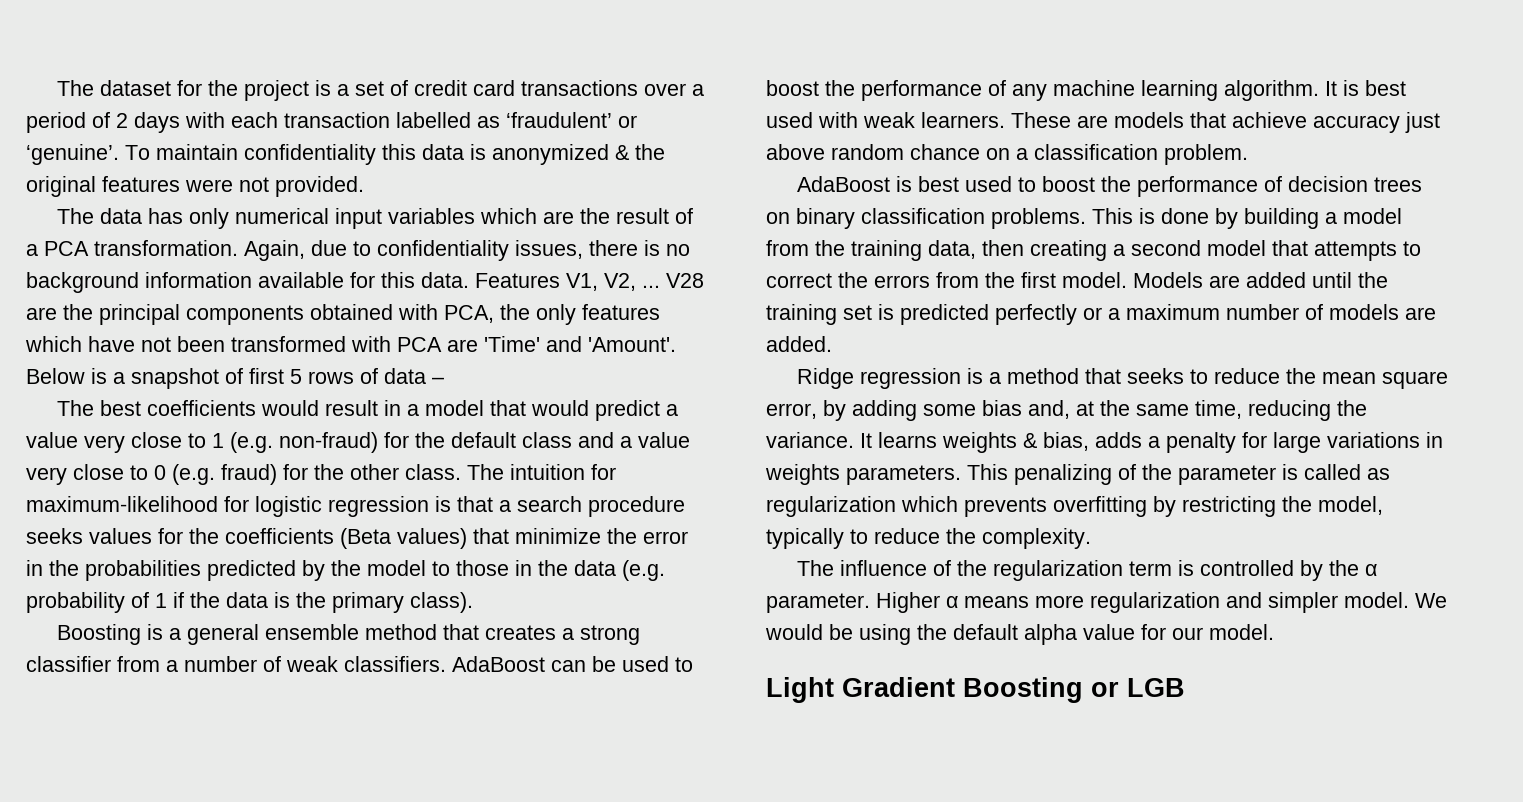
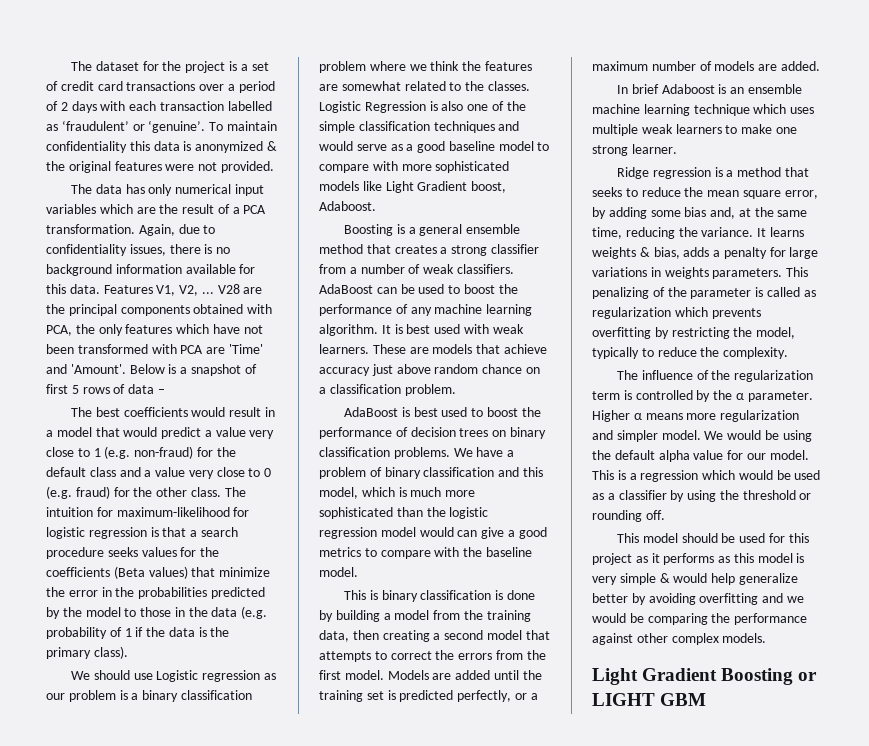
+ We should use Logistic regression as our problem is a binary classification problem where we think the features are somewhat related to the classes. Logistic Regression is also one of the simple classification techniques and would serve as a good baseline model to compare with more sophisticated models like Light Gradient boost, Adaboost.
- This is done by building a model from the training data, then creating a second model that attempts to correct the errors from the first model.
+ We have a problem of binary classification and this model, which is much more sophisticated than the logistic regression model would can give a good metrics to compare with the baseline model.
+ This is binary classification is done by building a model from the training data, then creating a second model that attempts to correct the errors from the first model.
- Models are added until the training set is predicted perfectly or a maximum number of models are added.
+ Models are added until the training set is predicted perfectly, or a maximum number of models are added.
+ In brief Adaboost is an ensemble machine learning technique which uses multiple weak learners to make one strong learner.
+ This is a regression which would be used as a classifier by using the threshold or rounding off.
+ This model should be used for this project as it performs as this model is very simple & would help generalize better by avoiding overfitting and we would be comparing the performance against other complex models.
- Light Gradient Boosting or LGB
+ Light Gradient Boosting or LIGHT GBM

